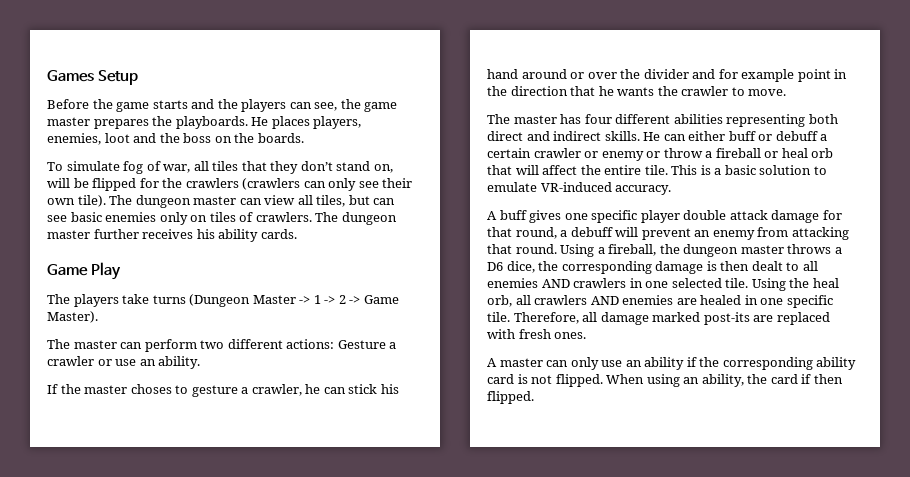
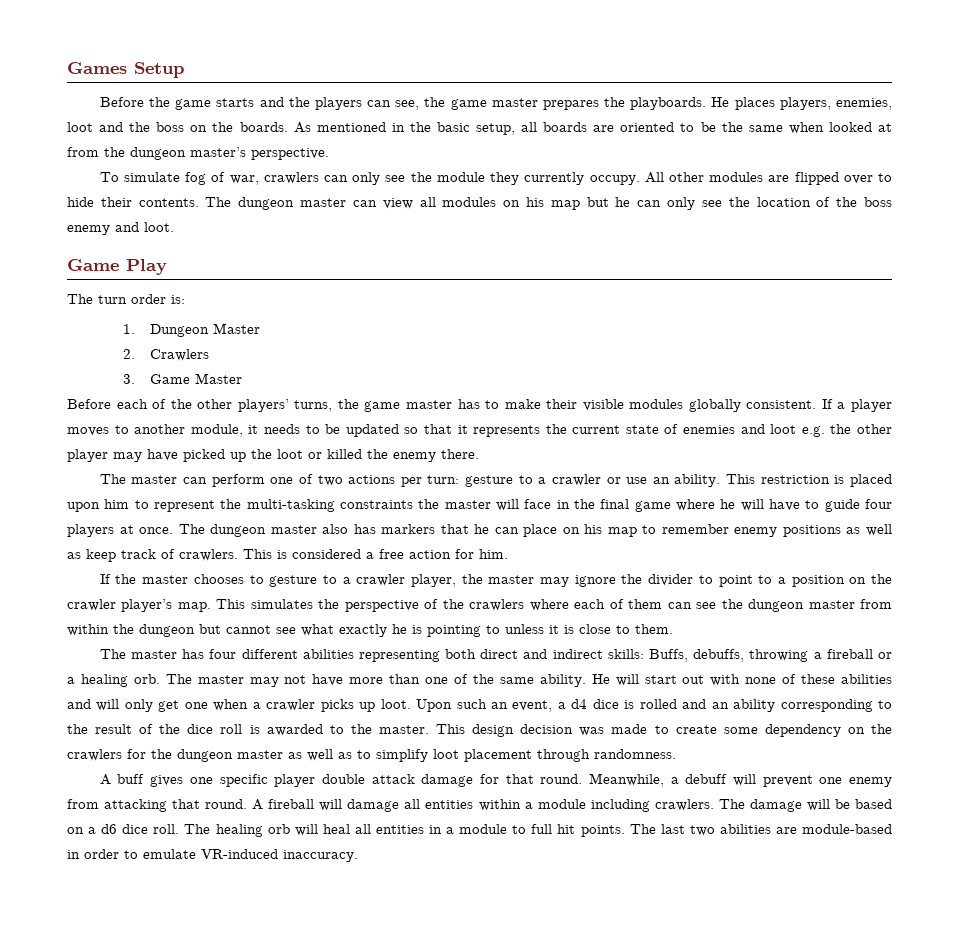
+ As mentioned in the basic setup, all boards are oriented to be the same when looked at from the dungeon master’s perspective.
- To simulate fog of war, all tiles that they don’t stand on, will be flipped for the crawlers (crawlers can only see their own tile).
+ To simulate fog of war, crawlers can only see the module they currently occupy. All other modules are flipped over to hide their contents.
- The dungeon master can view all tiles, but can see basic enemies only on tiles of crawlers. The dungeon master further receives his ability cards.
+ The dungeon master can view all modules on his map but he can only see the location of the boss enemy and loot.
  Game Play
- The players take turns (Dungeon Master -> 1 -> 2 -> Game Master).
- The master can perform two different actions: Gesture a crawler or use an ability.
+ The turn order is:
+ 1. Dungeon Master
+ 2. Crawlers
+ 3. Game Master
+ Before each of the other players’ turns, the game master has to make their visible modules globally consistent. If a player moves to another module, it needs to be updated so that it represents the current state of enemies and loot e.g. the other player may have picked up the loot or killed the enemy there.
+ The master can perform one of two actions per turn: gesture to a crawler or use an ability. This restriction is placed upon him to represent the multi-tasking constraints the master will face in the final game where he will have to guide four players at once. The dungeon master also has markers that he can place on his map to remember enemy positions as well as keep track of crawlers. This is considered a free action for him.
- If the master choses to gesture a crawler, he can stick his hand around or over the divider and for example point in the direction that he wants the crawler to move.
+ If the master chooses to gesture to a crawler player, the master may ignore the divider to point to a position on the crawler player’s map. This simulates the perspective of the crawlers where each of them can see the dungeon master from within the dungeon but cannot see what exactly he is pointing to unless it is close to them.
- The master has four different abilities representing both direct and indirect skills. He can either buff or debuff a certain crawler or enemy or throw a fireball or heal orb that will affect the entire tile. This is a basic solution to emulate VR-induced accuracy.
+ The master has four different abilities representing both direct and indirect skills: Buffs, debuffs, throwing a fireball or a healing orb. The master may not have more than one of the same ability. He will start out with none of these abilities and will only get one when a crawler picks up loot. Upon such an event, a d4 dice is rolled and an ability corresponding to the result of the dice roll is awarded to the master. This design decision was made to create some dependency on the crawlers for the dungeon master as well as to simplify loot placement through randomness.
- A buff gives one specific player double attack damage for that round, a debuff will prevent an enemy from attacking that round.
+ A buff gives one specific player double attack damage for that round. Meanwhile, a debuff will prevent one enemy from attacking that round.
- Using a fireball, the dungeon master throws a D6 dice, the corresponding damage is then dealt to all enemies AND crawlers in one selected tile. Using the heal orb, all crawlers AND enemies are healed in one specific tile. Therefore, all damage marked post-its are replaced with fresh ones.
- A master can only use an ability if the corresponding ability card is not flipped. When using an ability, the card if then flipped.
+ A fireball will damage all entities within a module including crawlers. The damage will be based on a d6 dice roll. The healing orb will heal all entities in a module to full hit points. The last two abilities are module-based in order to emulate VR-induced inaccuracy.

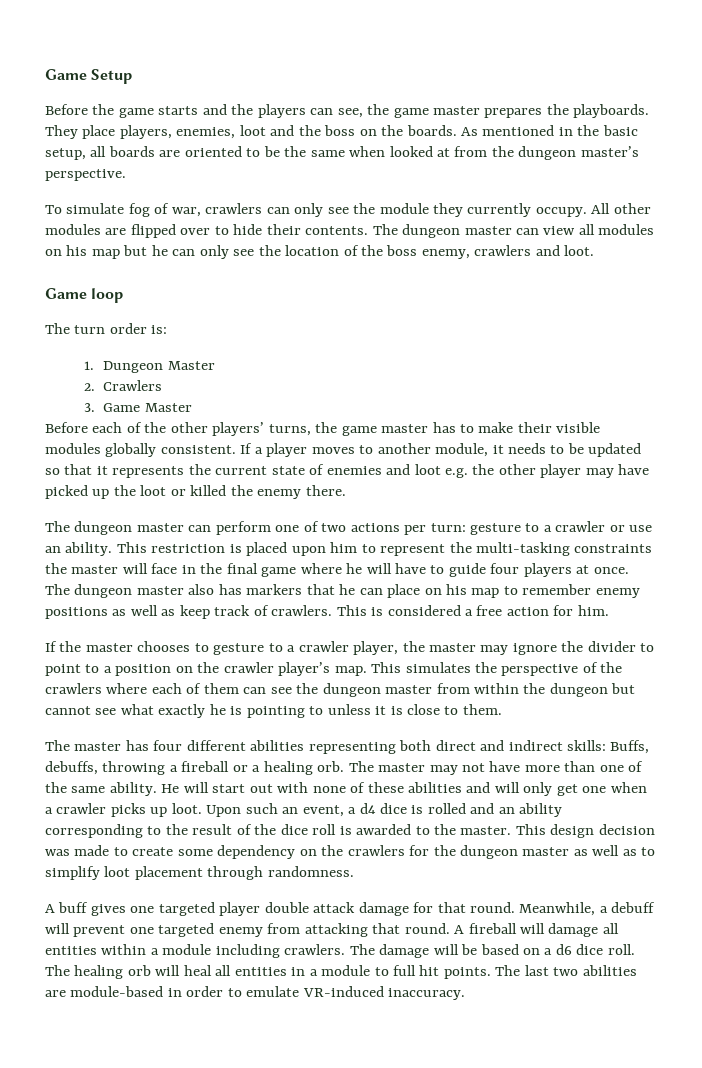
- Games Setup
+ Game Setup
- He places players, enemies, loot and the boss on the boards.
+ They place players, enemies, loot and the boss on the boards.
- The dungeon master can view all modules on his map but he can only see the location of the boss enemy and loot.
+ The dungeon master can view all modules on his map but he can only see the location of the boss enemy, crawlers and loot.
- Game Play
+ Game loop
- The master can perform one of two actions per turn: gesture to a crawler or use an ability.
+ The dungeon master can perform one of two actions per turn: gesture to a crawler or use an ability.
- A buff gives one specific player double attack damage for that round.
+ A buff gives one targeted player double attack damage for that round.
- Meanwhile, a debuff will prevent one enemy from attacking that round.
+ Meanwhile, a debuff will prevent one targeted enemy from attacking that round.

